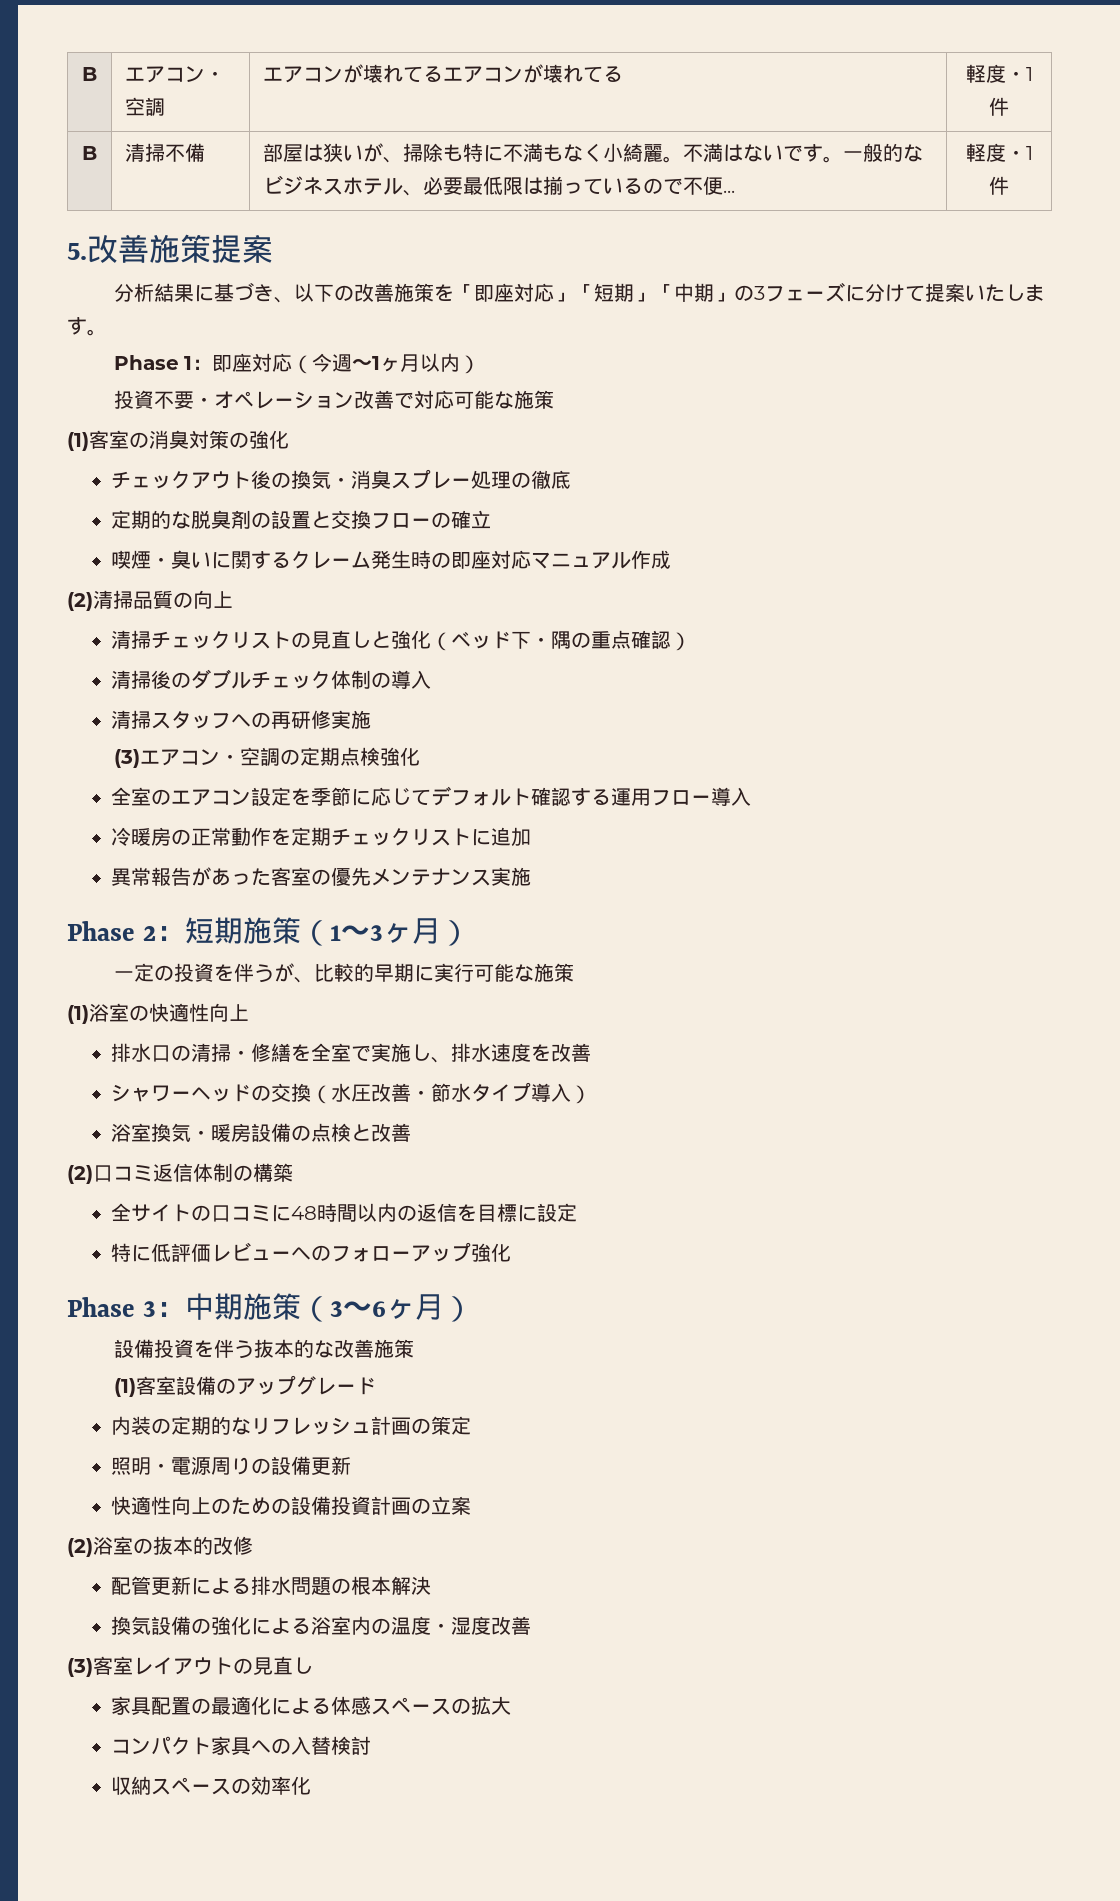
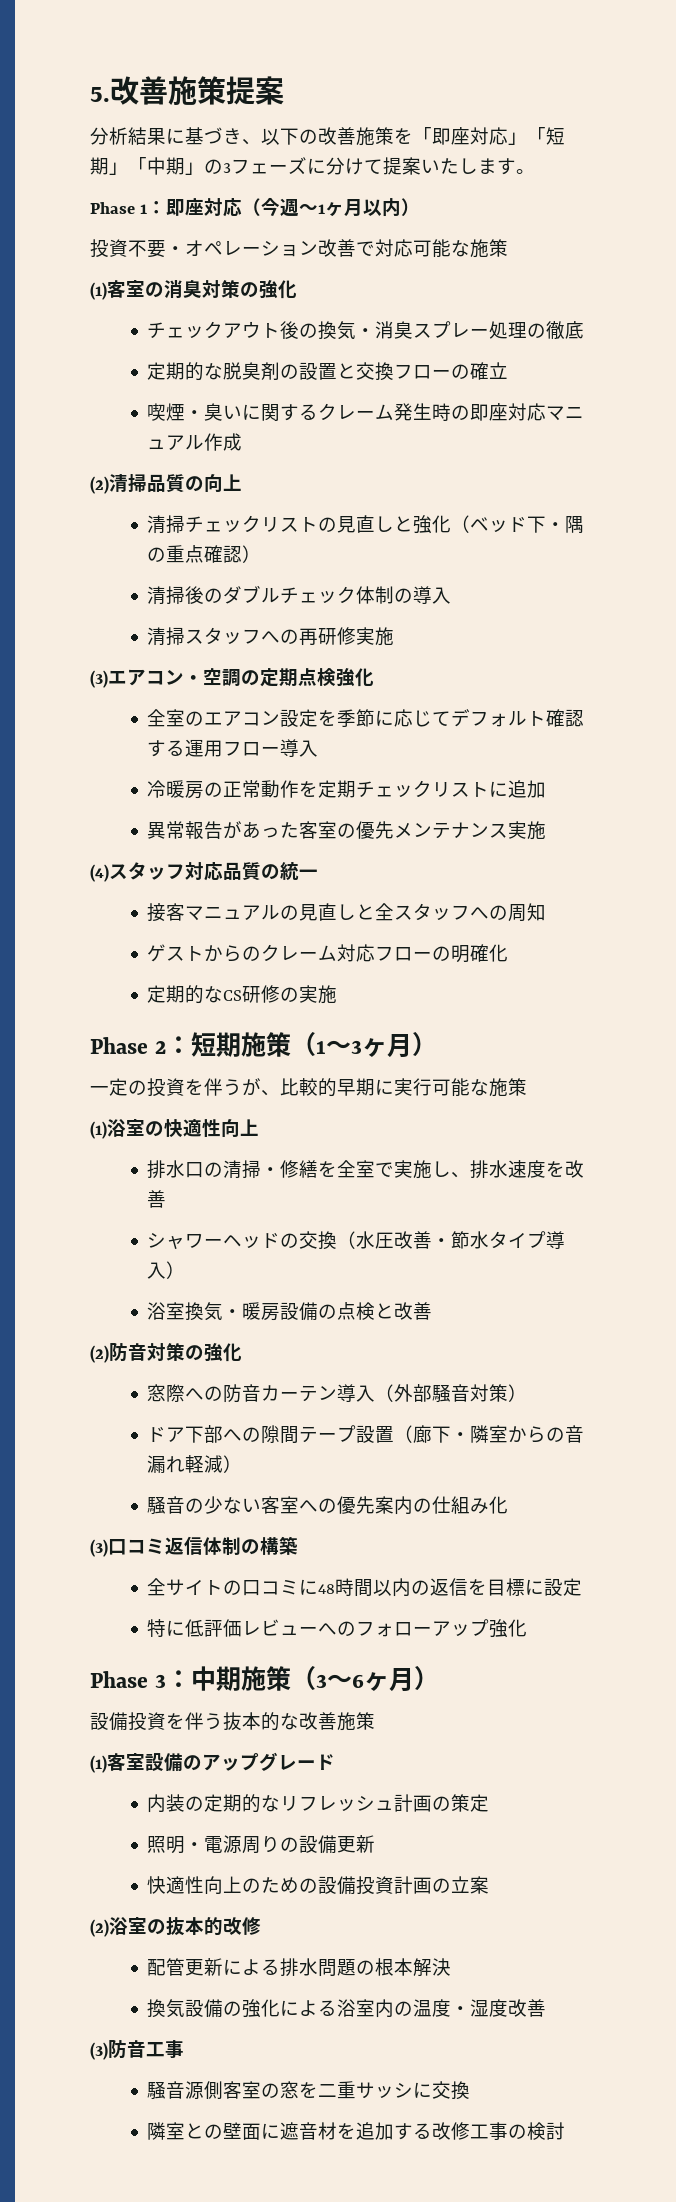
- B | エアコン・空調 | エアコンが壊れてるエアコンが壊れてる | 軽度・1件
- B | 清掃不備 | 部屋は狭いが、掃除も特に不満もなく小綺麗。不満はないです。一般的なビジネスホテル、必要最低限は揃っているので不便... | 軽度・1件
+ (4)スタッフ対応品質の統一
+ 接客マニュアルの見直しと全スタッフへの周知
+ ゲストからのクレーム対応フローの明確化
+ 定期的なCS研修の実施
- (2)口コミ返信体制の構築
+ (2)防音対策の強化
+ 窓際への防音カーテン導入（外部騒音対策）
+ ドア下部への隙間テープ設置（廊下・隣室からの音漏れ軽減）
+ 騒音の少ない客室への優先案内の仕組み化
+ (3)口コミ返信体制の構築
- (3)客室レイアウトの見直し
- 家具配置の最適化による体感スペースの拡大
- コンパクト家具への入替検討
- 収納スペースの効率化
+ (3)防音工事
+ 騒音源側客室の窓を二重サッシに交換
+ 隣室との壁面に遮音材を追加する改修工事の検討

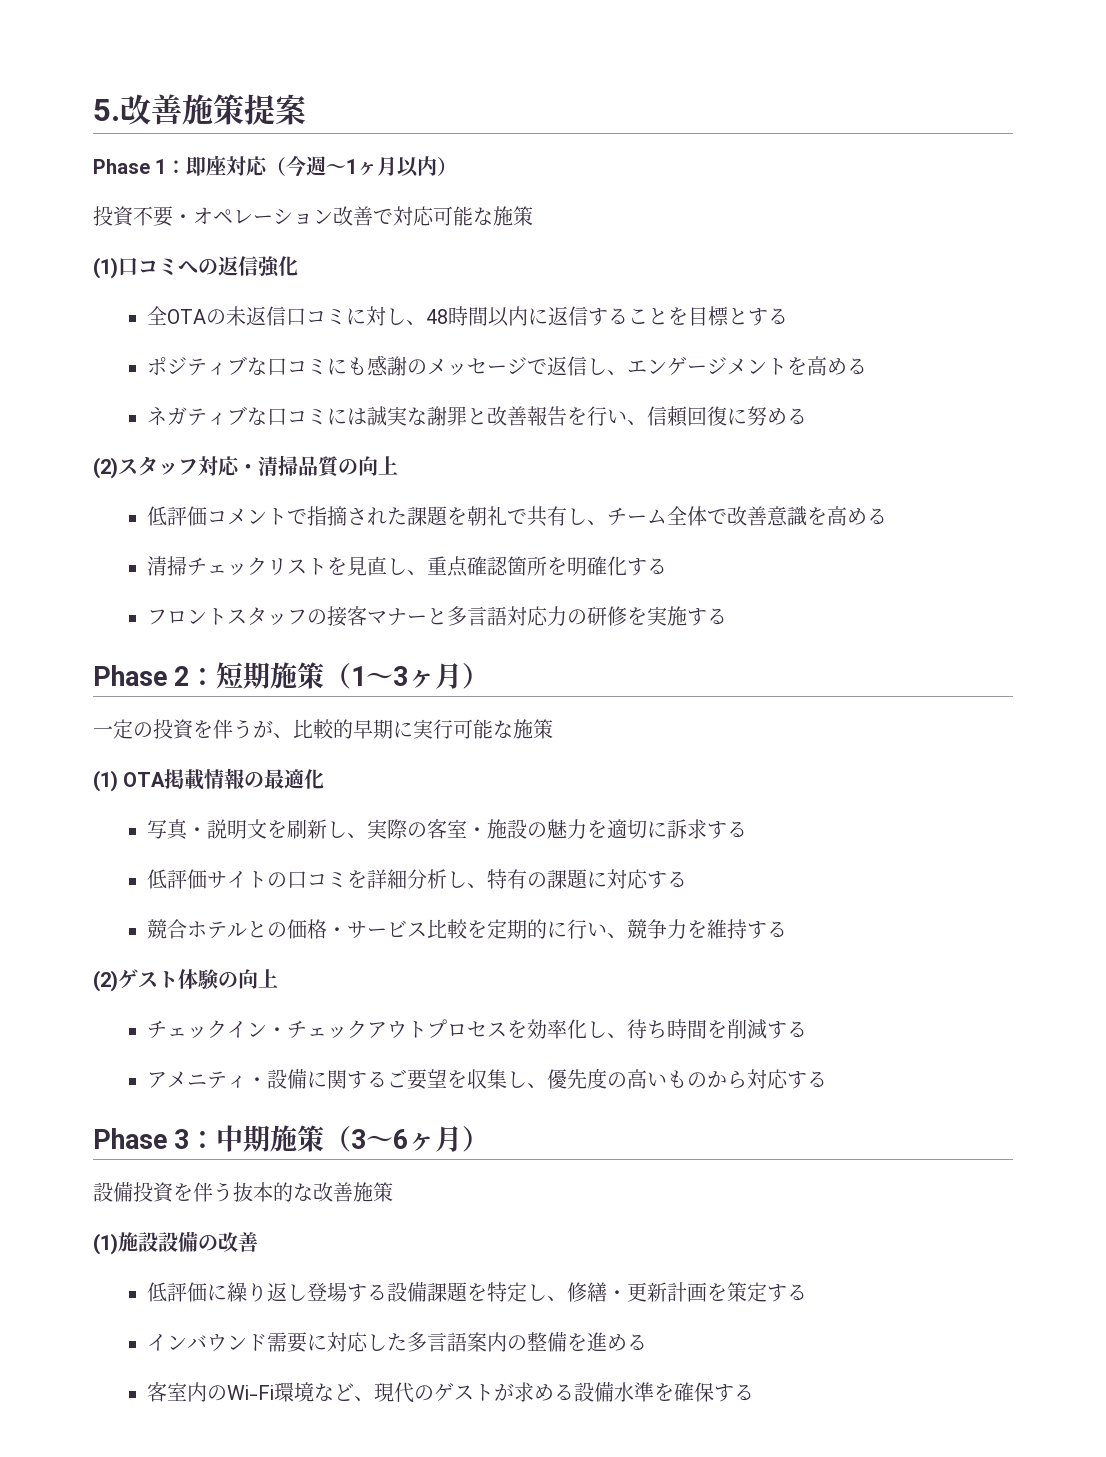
- 分析結果に基づき、以下の改善施策を「即座対応」「短期」「中期」の3フェーズに分けて提案いたします。
- (1)客室の消臭対策の強化
- チェックアウト後の換気・消臭スプレー処理の徹底
- 定期的な脱臭剤の設置と交換フローの確立
- 喫煙・臭いに関するクレーム発生時の即座対応マニュアル作成
- (2)清掃品質の向上
+ (1)口コミへの返信強化
+ 全OTAの未返信口コミに対し、48時間以内に返信することを目標とする
+ ポジティブな口コミにも感謝のメッセージで返信し、エンゲージメントを高める
+ ネガティブな口コミには誠実な謝罪と改善報告を行い、信頼回復に努める
+ (2)スタッフ対応・清掃品質の向上
+ 低評価コメントで指摘された課題を朝礼で共有し、チーム全体で改善意識を高める
- 清掃チェックリストの見直しと強化（ベッド下・隅の重点確認）
- 清掃後のダブルチェック体制の導入
- 清掃スタッフへの再研修実施
- (3)エアコン・空調の定期点検強化
- 全室のエアコン設定を季節に応じてデフォルト確認する運用フロー導入
- 冷暖房の正常動作を定期チェックリストに追加
- 異常報告があった客室の優先メンテナンス実施
- (4)スタッフ対応品質の統一
- 接客マニュアルの見直しと全スタッフへの周知
- ゲストからのクレーム対応フローの明確化
- 定期的なCS研修の実施
+ 清掃チェックリストを見直し、重点確認箇所を明確化する
+ フロントスタッフの接客マナーと多言語対応力の研修を実施する
- (1)浴室の快適性向上
- 排水口の清掃・修繕を全室で実施し、排水速度を改善
- シャワーヘッドの交換（水圧改善・節水タイプ導入）
- 浴室換気・暖房設備の点検と改善
- (2)防音対策の強化
- 窓際への防音カーテン導入（外部騒音対策）
- ドア下部への隙間テープ設置（廊下・隣室からの音漏れ軽減）
- 騒音の少ない客室への優先案内の仕組み化
- (3)口コミ返信体制の構築
- 全サイトの口コミに48時間以内の返信を目標に設定
- 特に低評価レビューへのフォローアップ強化
+ (1) OTA掲載情報の最適化
+ 写真・説明文を刷新し、実際の客室・施設の魅力を適切に訴求する
+ 低評価サイトの口コミを詳細分析し、特有の課題に対応する
+ 競合ホテルとの価格・サービス比較を定期的に行い、競争力を維持する
+ (2)ゲスト体験の向上
+ チェックイン・チェックアウトプロセスを効率化し、待ち時間を削減する
+ アメニティ・設備に関するご要望を収集し、優先度の高いものから対応する
- (1)客室設備のアップグレード
- 内装の定期的なリフレッシュ計画の策定
- 照明・電源周りの設備更新
- 快適性向上のための設備投資計画の立案
- (2)浴室の抜本的改修
- 配管更新による排水問題の根本解決
- 換気設備の強化による浴室内の温度・湿度改善
- (3)防音工事
- 騒音源側客室の窓を二重サッシに交換
- 隣室との壁面に遮音材を追加する改修工事の検討
+ (1)施設設備の改善
+ 低評価に繰り返し登場する設備課題を特定し、修繕・更新計画を策定する
+ インバウンド需要に対応した多言語案内の整備を進める
+ 客室内のWi-Fi環境など、現代のゲストが求める設備水準を確保する

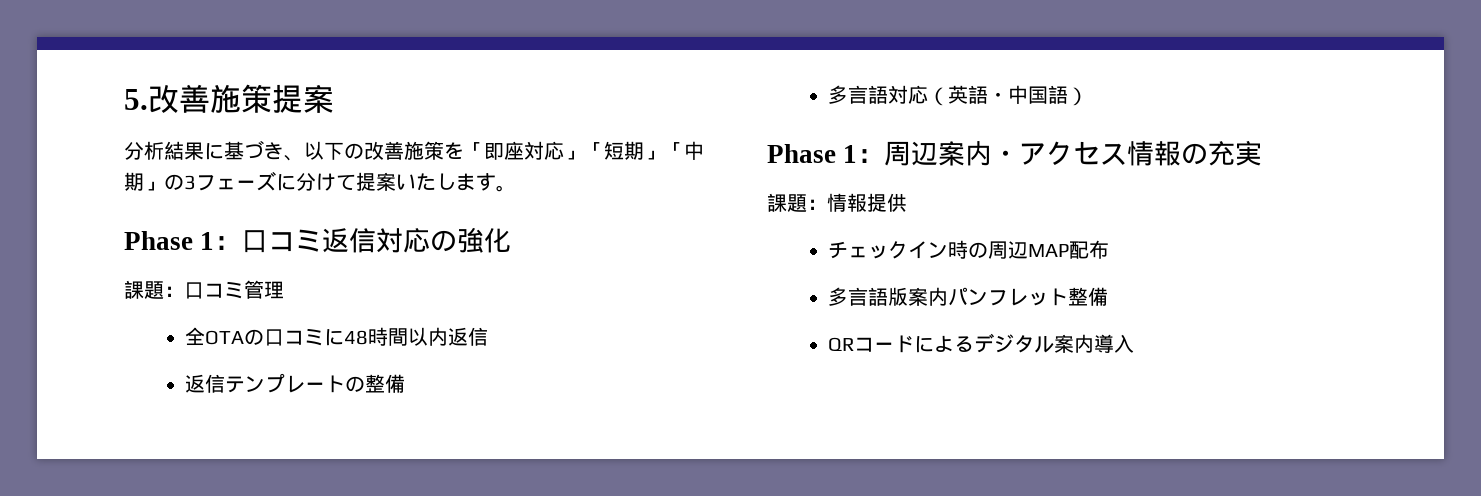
- Phase 1：即座対応（今週〜1ヶ月以内）
- 投資不要・オペレーション改善で対応可能な施策
- (1)口コミへの返信強化
+ 分析結果に基づき、以下の改善施策を「即座対応」「短期」「中期」の3フェーズに分けて提案いたします。
+ Phase 1：口コミ返信対応の強化
+ 課題：口コミ管理
- 全OTAの未返信口コミに対し、48時間以内に返信することを目標とする
- ポジティブな口コミにも感謝のメッセージで返信し、エンゲージメントを高める
- ネガティブな口コミには誠実な謝罪と改善報告を行い、信頼回復に努める
- (2)スタッフ対応・清掃品質の向上
- 低評価コメントで指摘された課題を朝礼で共有し、チーム全体で改善意識を高める
- 清掃チェックリストを見直し、重点確認箇所を明確化する
- フロントスタッフの接客マナーと多言語対応力の研修を実施する
- Phase 2：短期施策（1〜3ヶ月）
- 一定の投資を伴うが、比較的早期に実行可能な施策
- (1) OTA掲載情報の最適化
- 写真・説明文を刷新し、実際の客室・施設の魅力を適切に訴求する
- 低評価サイトの口コミを詳細分析し、特有の課題に対応する
- 競合ホテルとの価格・サービス比較を定期的に行い、競争力を維持する
- (2)ゲスト体験の向上
- チェックイン・チェックアウトプロセスを効率化し、待ち時間を削減する
- アメニティ・設備に関するご要望を収集し、優先度の高いものから対応する
- Phase 3：中期施策（3〜6ヶ月）
- 設備投資を伴う抜本的な改善施策
- (1)施設設備の改善
- 低評価に繰り返し登場する設備課題を特定し、修繕・更新計画を策定する
- インバウンド需要に対応した多言語案内の整備を進める
- 客室内のWi-Fi環境など、現代のゲストが求める設備水準を確保する
+ 全OTAの口コミに48時間以内返信
+ 返信テンプレートの整備
+ 多言語対応（英語・中国語）
+ Phase 1：周辺案内・アクセス情報の充実
+ 課題：情報提供
+ チェックイン時の周辺MAP配布
+ 多言語版案内パンフレット整備
+ QRコードによるデジタル案内導入

